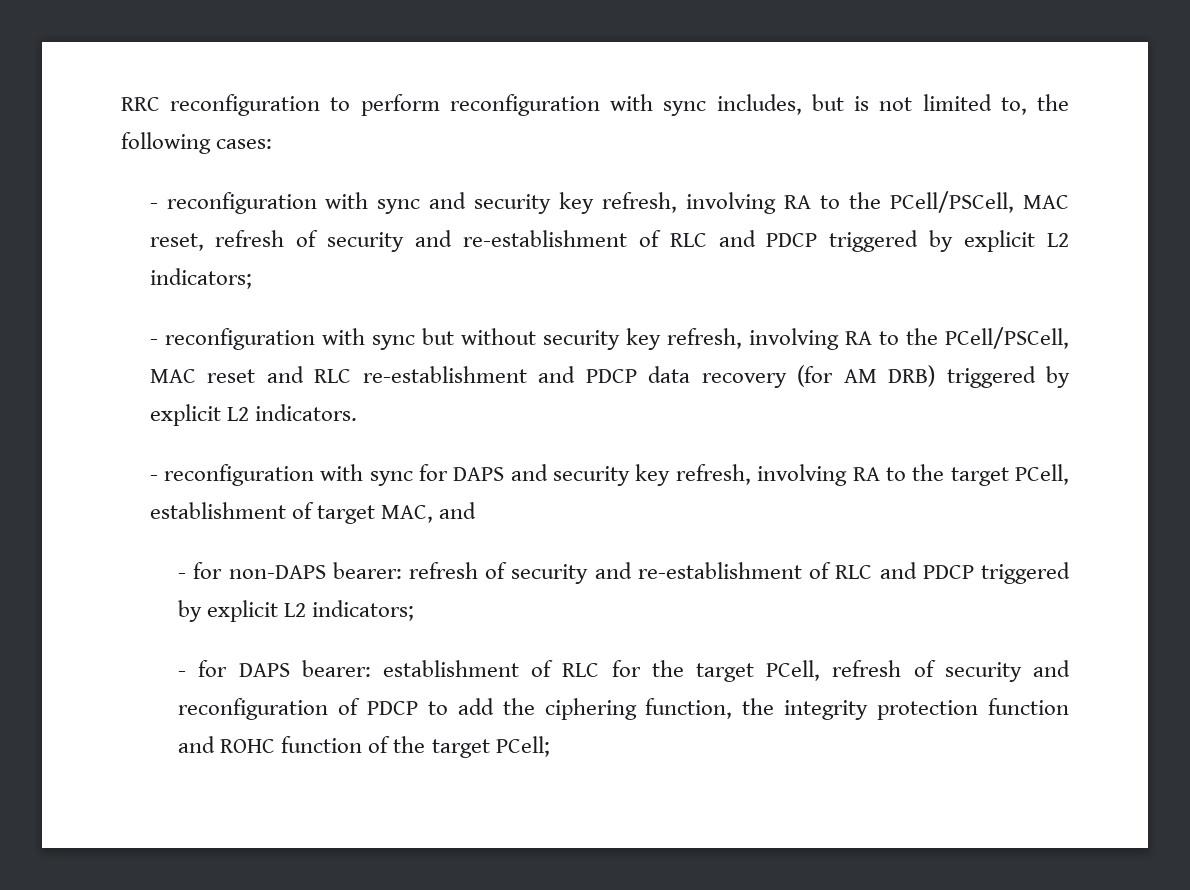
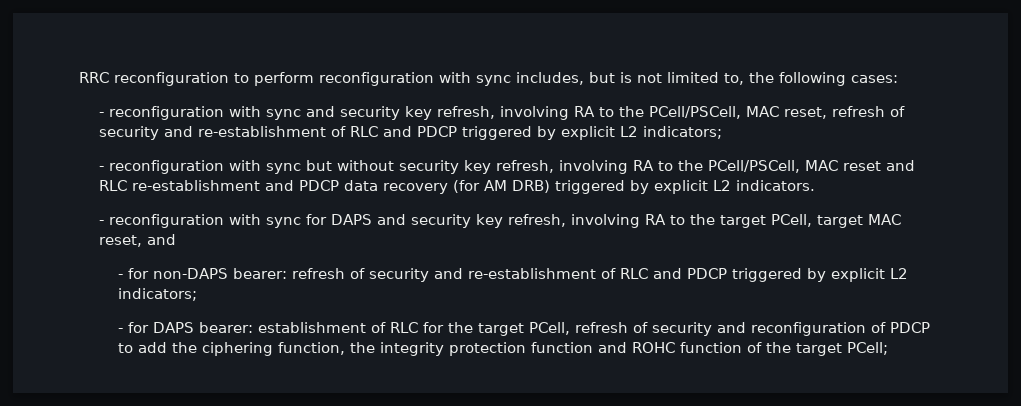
- - reconfiguration with sync for DAPS and security key refresh, involving RA to the target PCell, establishment of target MAC, and
+ - reconfiguration with sync for DAPS and security key refresh, involving RA to the target PCell, target MAC reset, and

